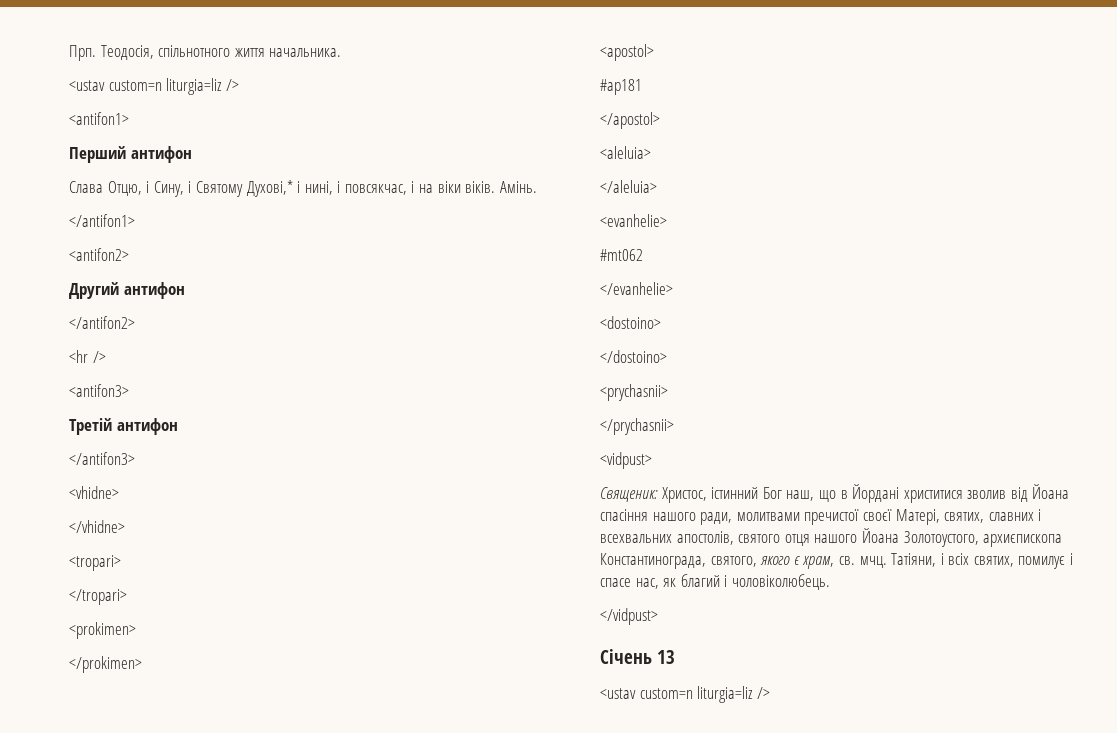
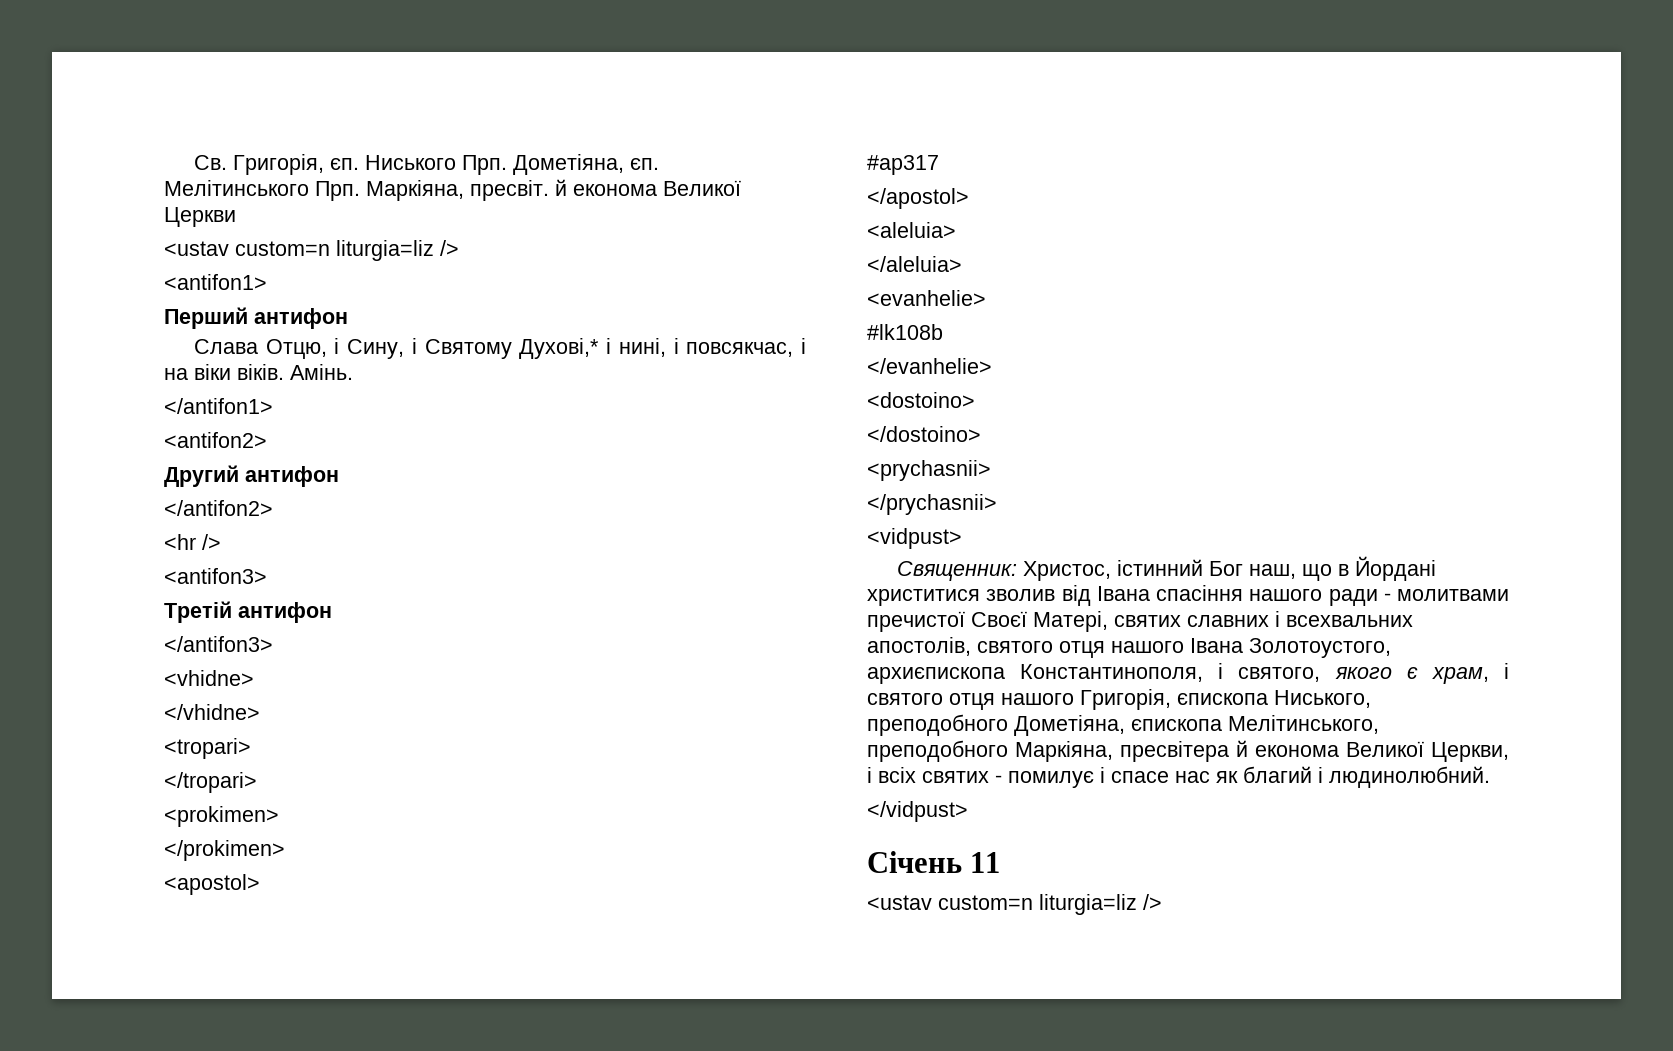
- Прп. Теодосія, спільнотного життя начальника.
+ Св. Григорія, єп. Ниського Прп. Дометіяна, єп. Мелітинського Прп. Маркіяна, пресвіт. й економа Великої Церкви
- #ap181
+ #ap317
- #mt062
+ #lk108b
- Священик: Христос, істинний Бог наш, що в Йордані христитися зволив від Йоана спасіння нашого ради, молитвами пречистої своєї Матері, святих, славних і всехвальних апостолів, святого отця нашого Йоана Золотоустого, архиєпископа Константинограда, святого, якого є храм, св. мчц. Татіяни, і всіх святих, помилує і спасе нас, як благий і чоловіколюбець.
+ Священник: Христос, істинний Бог наш, що в Йордані христитися зволив від Івана спасіння нашого ради - молитвами пречистої Своєї Матері, святих славних і всехвальних апостолів, святого отця нашого Івана Золотоустого, архиєпископа Константинополя, і святого, якого є храм, і святого отця нашого Григорія, єпископа Ниського, преподобного Дометіяна, єпископа Мелітинського, преподобного Маркіяна, пресвітера й економа Великої Церкви, і всіх святих - помилує і спасе нас як благий і людинолюбний.
- Січень 13
+ Січень 11

